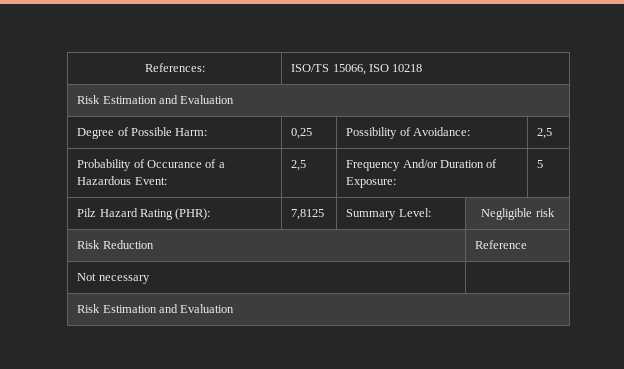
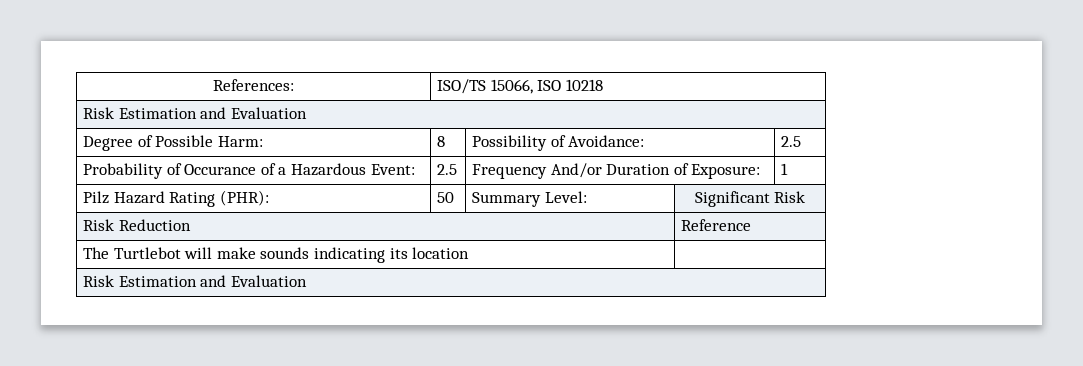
- Degree of Possible Harm: | 0,25 | Possibility of Avoidance: | 2,5
+ Degree of Possible Harm: | 8 | Possibility of Avoidance: | 2.5
- Probability of Occurance of a Hazardous Event: | 2,5 | Frequency And/or Duration of Exposure: | 5
+ Probability of Occurance of a Hazardous Event: | 2.5 | Frequency And/or Duration of Exposure: | 1
- Pilz Hazard Rating (PHR): | 7,8125 | Summary Level: | Negligible risk
+ Pilz Hazard Rating (PHR): | 50 | Summary Level: | Significant Risk
- Not necessary |
+ The Turtlebot will make sounds indicating its location |

